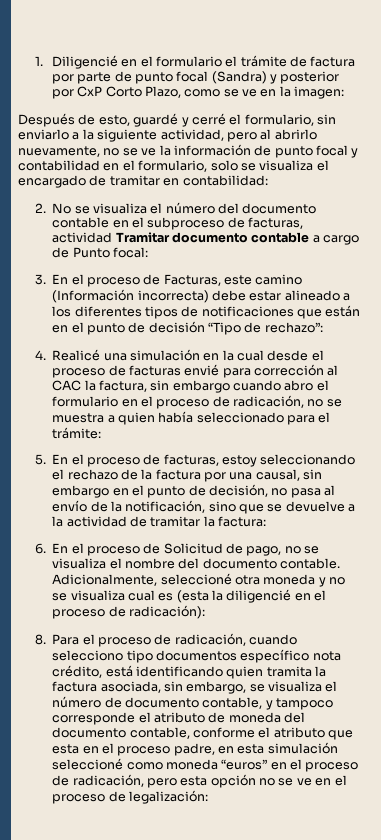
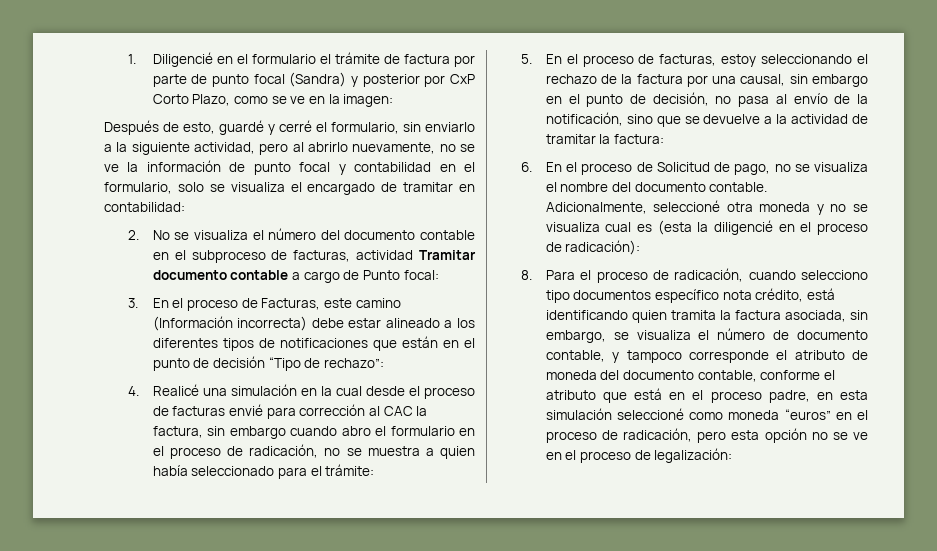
- 8. Para el proceso de radicación, cuando selecciono tipo documentos específico nota crédito, está identificando quien tramita la factura asociada, sin embargo, se visualiza el número de documento contable, y tampoco corresponde el atributo de moneda del documento contable, conforme el atributo que esta en el proceso padre, en esta simulación seleccioné como moneda “euros” en el proceso de radicación, pero esta opción no se ve en el proceso de legalización:
+ 8. Para el proceso de radicación, cuando selecciono tipo documentos específico nota crédito, está identificando quien tramita la factura asociada, sin embargo, se visualiza el número de documento contable, y tampoco corresponde el atributo de moneda del documento contable, conforme el atributo que está en el proceso padre, en esta simulación seleccioné como moneda “euros” en el proceso de radicación, pero esta opción no se ve en el proceso de legalización:

